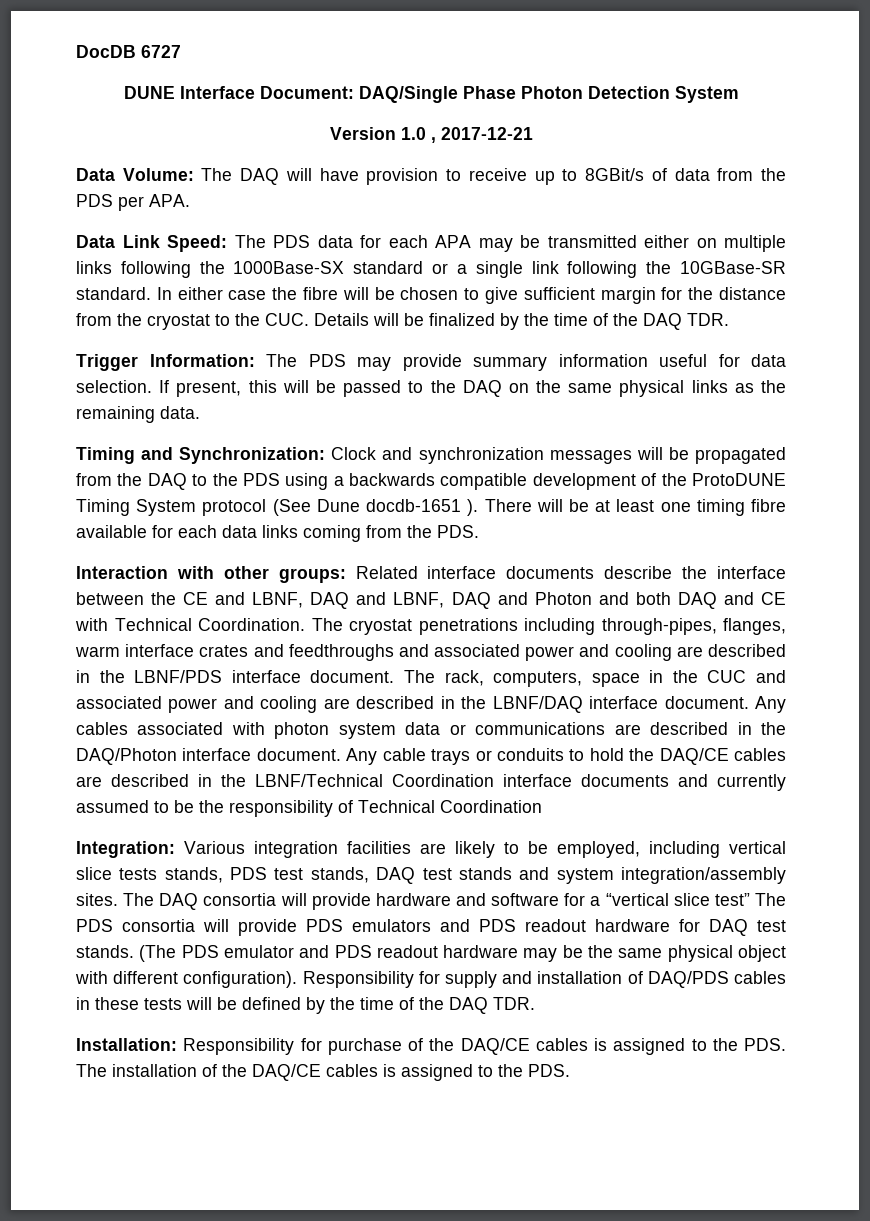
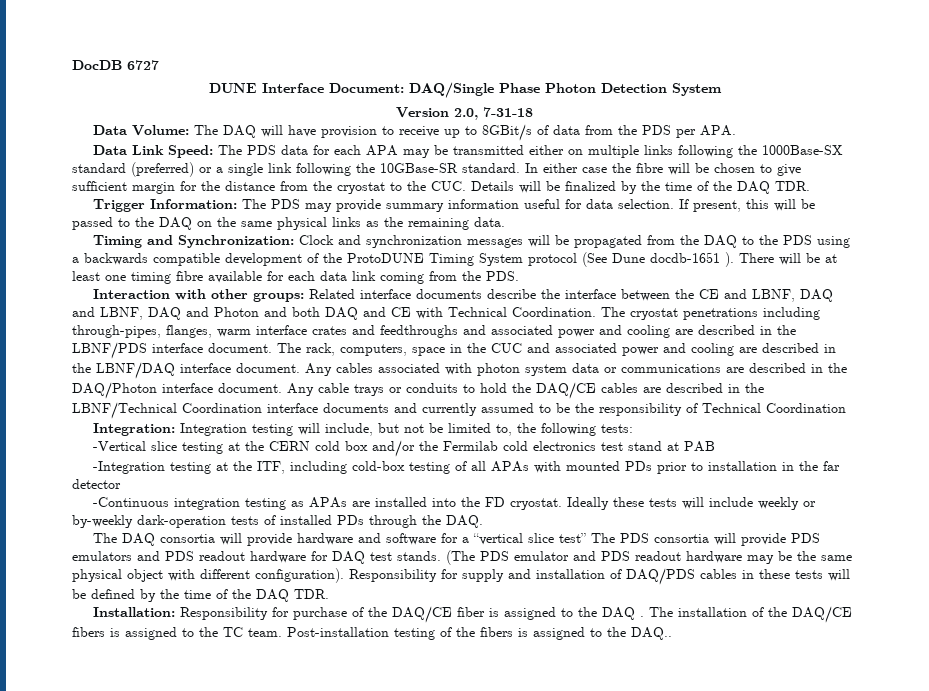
- Version 1.0 , 2017-12-21
+ Version 2.0, 7-31-18
- Data Link Speed: The PDS data for each APA may be transmitted either on multiple links following the 1000Base-SX standard or a single link following the 10GBase-SR standard.
+ Data Link Speed: The PDS data for each APA may be transmitted either on multiple links following the 1000Base-SX standard (preferred) or a single link following the 10GBase-SR standard.
- There will be at least one timing fibre available for each data links coming from the PDS.
+ There will be at least one timing fibre available for each data link coming from the PDS.
- Integration: Various integration facilities are likely to be employed, including vertical slice tests stands, PDS test stands, DAQ test stands and system integration/assembly sites. The DAQ consortia will provide hardware and software for a “vertical slice test” The PDS consortia will provide PDS emulators and PDS readout hardware for DAQ test stands.
+ Integration: Integration testing will include, but not be limited to, the following tests:
+ -Vertical slice testing at the CERN cold box and/or the Fermilab cold electronics test stand at PAB
+ -Integration testing at the ITF, including cold-box testing of all APAs with mounted PDs prior to installation in the far detector
+ -Continuous integration testing as APAs are installed into the FD cryostat. Ideally these tests will include weekly or by-weekly dark-operation tests of installed PDs through the DAQ.
+ The DAQ consortia will provide hardware and software for a “vertical slice test” The PDS consortia will provide PDS emulators and PDS readout hardware for DAQ test stands.
- Installation: Responsibility for purchase of the DAQ/CE cables is assigned to the PDS. The installation of the DAQ/CE cables is assigned to the PDS.
+ Installation: Responsibility for purchase of the DAQ/CE fiber is assigned to the DAQ . The installation of the DAQ/CE fibers is assigned to the TC team. Post-installation testing of the fibers is assigned to the DAQ..

